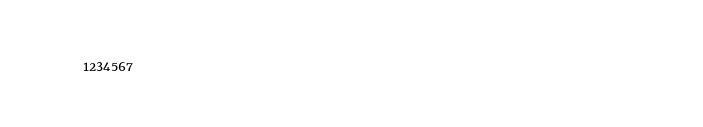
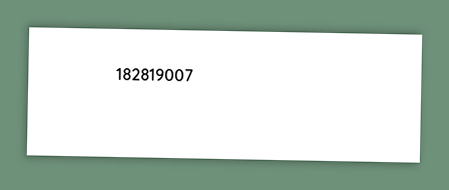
- 1234567
+ 182819007

